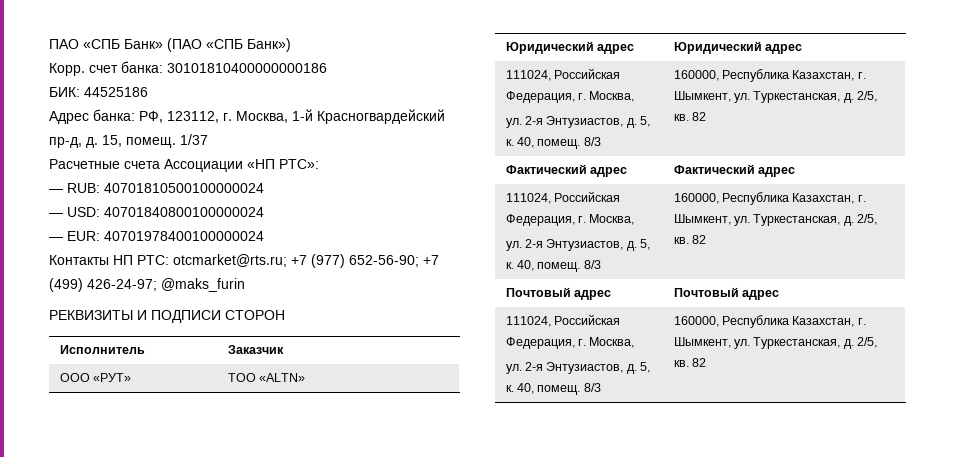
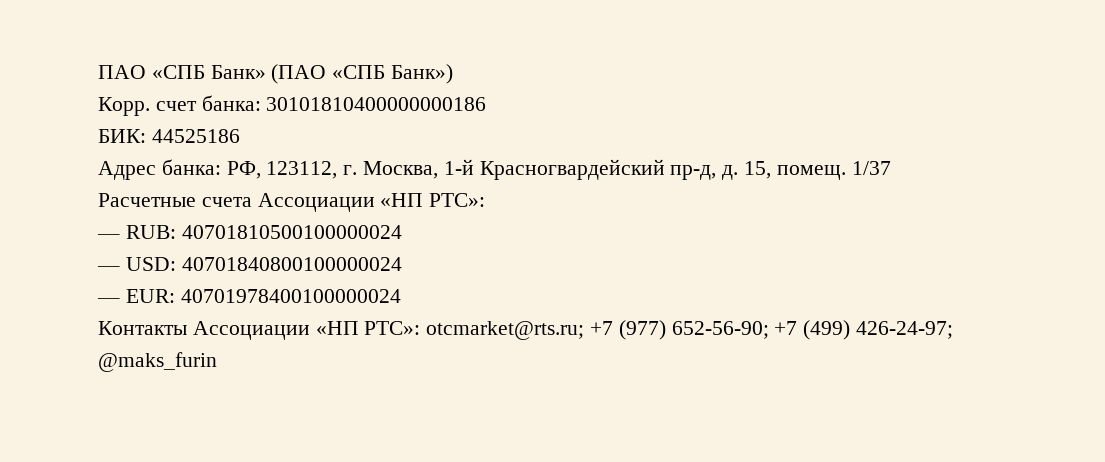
- Контакты НП РТС: otcmarket@rts.ru; +7 (977) 652-56-90; +7 (499) 426-24-97; @maks_furin
+ Контакты Ассоциации «НП РТС»: otcmarket@rts.ru; +7 (977) 652-56-90; +7 (499) 426-24-97; @maks_furin
- РЕКВИЗИТЫ И ПОДПИСИ СТОРОН
- Исполнитель | Заказчик
- ООО «РУТ» | ТОО «ALTN»
- Юридический адрес | Юридический адрес
- 111024, Российская Федерация, г. Москва,
- ул. 2-я Энтузиастов, д. 5, к. 40, помещ. 8/3 | 160000, Республика Казахстан, г. Шымкент, ул. Туркестанская, д. 2/5, кв. 82
- Фактический адрес | Фактический адрес
- 111024, Российская Федерация, г. Москва,
- ул. 2-я Энтузиастов, д. 5, к. 40, помещ. 8/3 | 160000, Республика Казахстан, г. Шымкент, ул. Туркестанская, д. 2/5, кв. 82
- Почтовый адрес | Почтовый адрес
- 111024, Российская Федерация, г. Москва,
- ул. 2-я Энтузиастов, д. 5, к. 40, помещ. 8/3 | 160000, Республика Казахстан, г. Шымкент, ул. Туркестанская, д. 2/5, кв. 82

